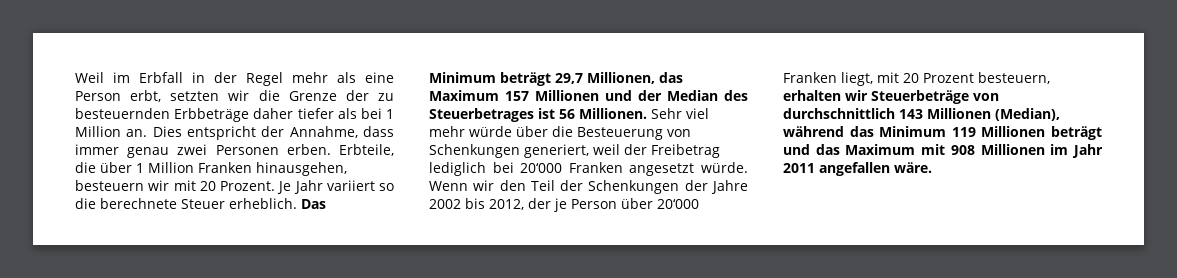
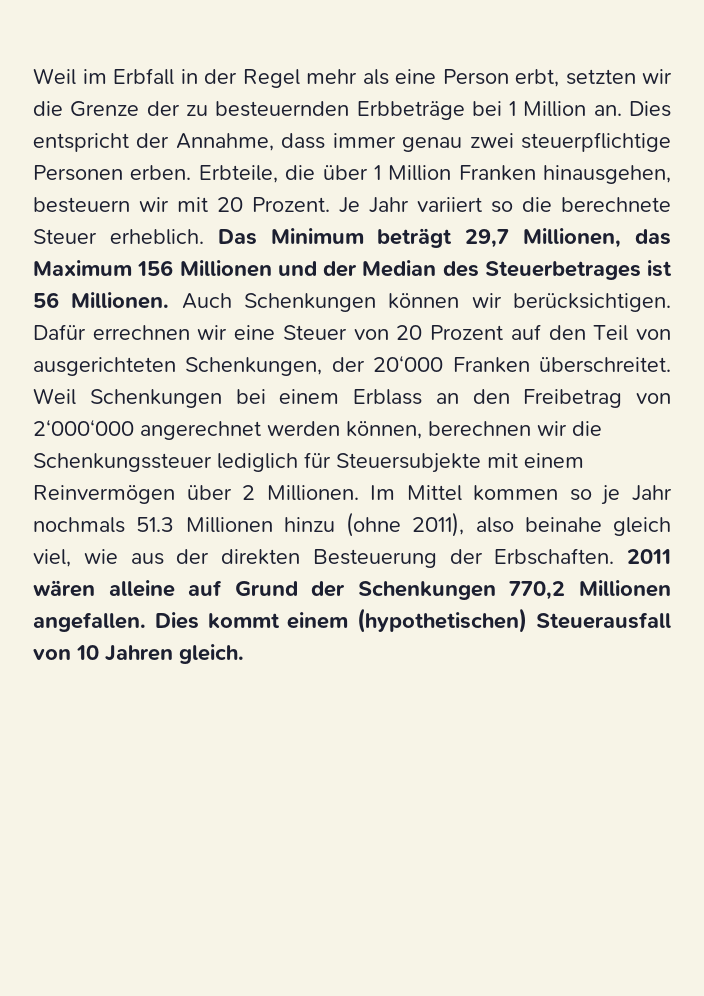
- Weil im Erbfall in der Regel mehr als eine Person erbt, setzten wir die Grenze der zu besteuernden Erbbeträge daher tiefer als bei 1 Million an.
+ Weil im Erbfall in der Regel mehr als eine Person erbt, setzten wir die Grenze der zu besteuernden Erbbeträge bei 1 Million an.
- Dies entspricht der Annahme, dass immer genau zwei Personen erben.
+ Dies entspricht der Annahme, dass immer genau zwei steuerpflichtige Personen erben.
- Das Minimum beträgt 29,7 Millionen, das Maximum 157 Millionen und der Median des Steuerbetrages ist 56 Millionen.
+ Das Minimum beträgt 29,7 Millionen, das Maximum 156 Millionen und der Median des Steuerbetrages ist 56 Millionen.
- Sehr viel mehr würde über die Besteuerung von Schenkungen generiert, weil der Freibetrag lediglich bei 20‘000 Franken angesetzt würde. Wenn wir den Teil der Schenkungen der Jahre 2002 bis 2012, der je Person über 20‘000 Franken liegt, mit 20 Prozent besteuern, erhalten wir Steuerbeträge von durchschnittlich 143 Millionen (Median), während das Minimum 119 Millionen beträgt und das Maximum mit 908 Millionen im Jahr 2011 angefallen wäre.
+ Auch Schenkungen können wir berücksichtigen. Dafür errechnen wir eine Steuer von 20 Prozent auf den Teil von ausgerichteten Schenkungen, der 20‘000 Franken überschreitet. Weil Schenkungen bei einem Erblass an den Freibetrag von 2‘000‘000 angerechnet werden können, berechnen wir die Schenkungssteuer lediglich für Steuersubjekte mit einem Reinvermögen über 2 Millionen. Im Mittel kommen so je Jahr nochmals 51.3 Millionen hinzu (ohne 2011), also beinahe gleich viel, wie aus der direkten Besteuerung der Erbschaften. 2011 wären alleine auf Grund der Schenkungen 770,2 Millionen angefallen. Dies kommt einem (hypothetischen) Steuerausfall von 10 Jahren gleich.

